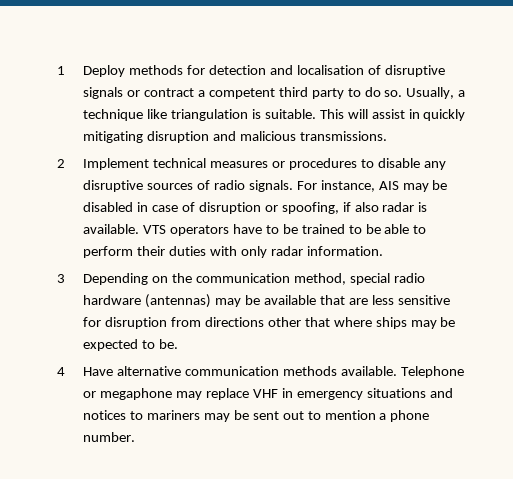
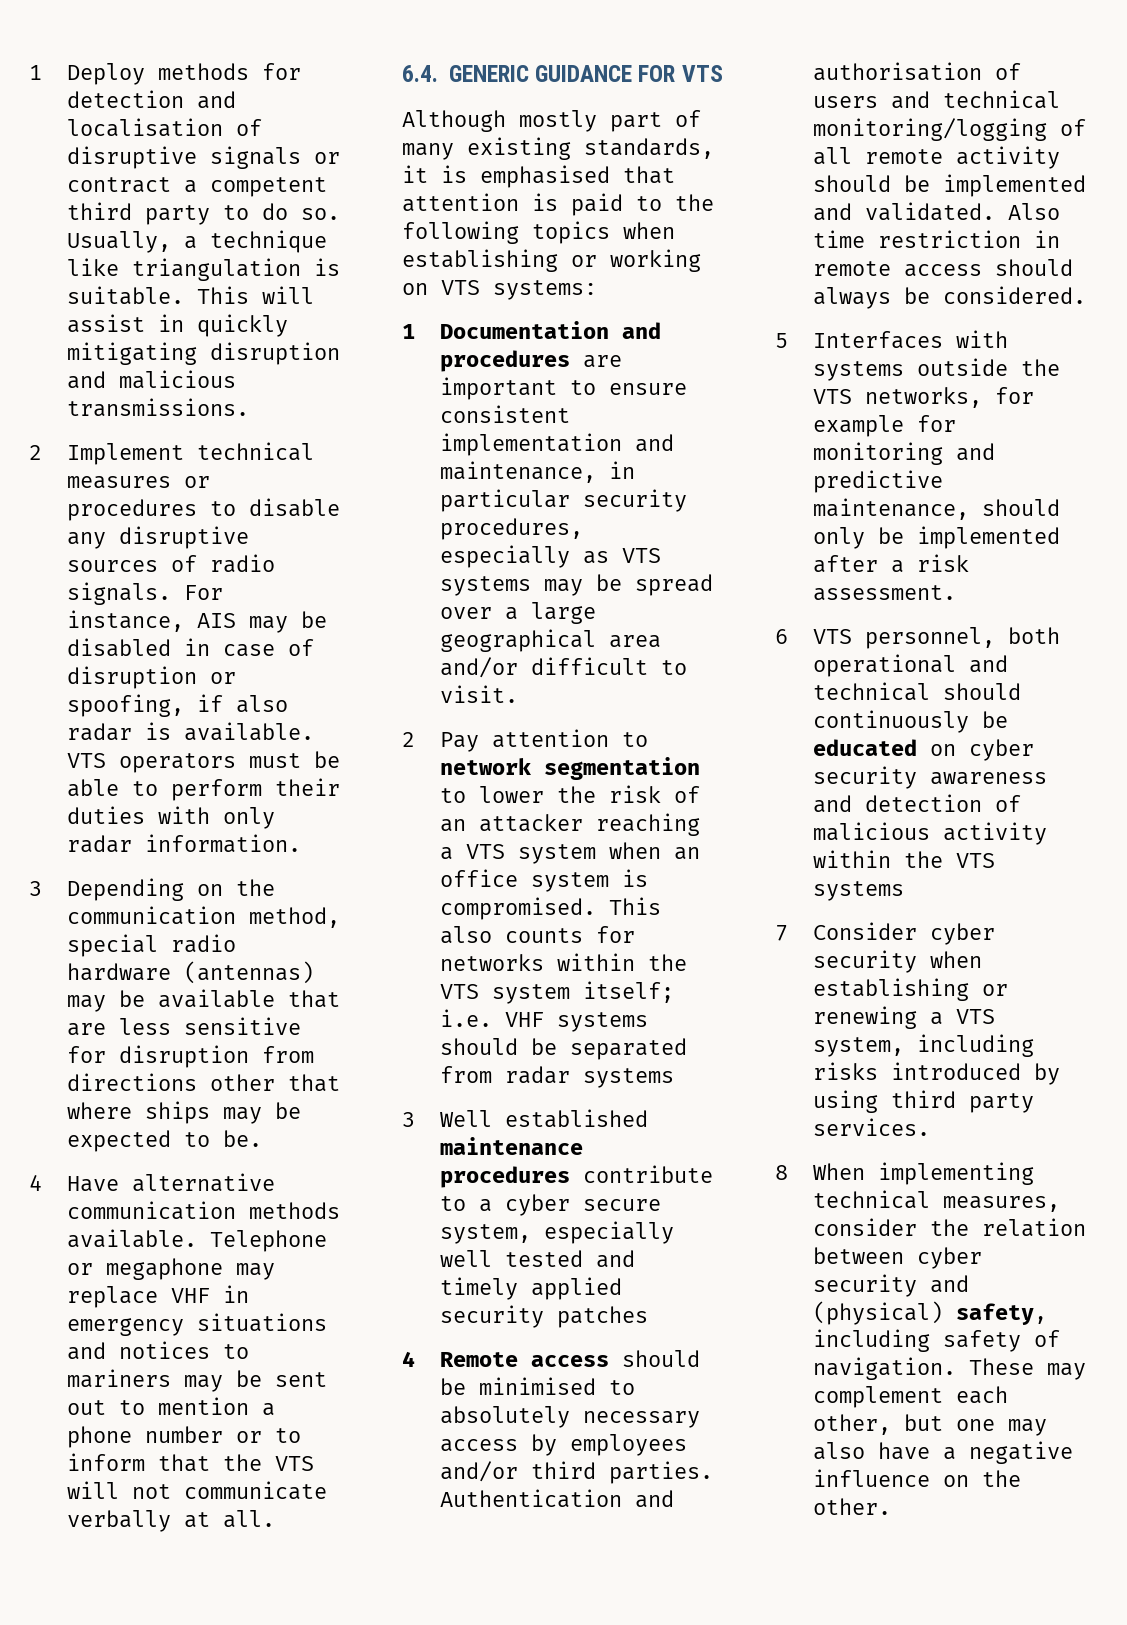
- VTS operators have to be trained to be able to perform their duties with only radar information.
+ VTS operators must be able to perform their duties with only radar information.
- Telephone or megaphone may replace VHF in emergency situations and notices to mariners may be sent out to mention a phone number.
+ Telephone or megaphone may replace VHF in emergency situations and notices to mariners may be sent out to mention a phone number or to inform that the VTS will not communicate verbally at all.
+ 6.4. GENERIC GUIDANCE FOR VTS
+ Although mostly part of many existing standards, it is emphasised that attention is paid to the following topics when establishing or working on VTS systems:
+ 1 Documentation and procedures are important to ensure consistent implementation and maintenance, in particular security procedures, especially as VTS systems may be spread over a large geographical area and/or difficult to visit.
+ 2 Pay attention to network segmentation to lower the risk of an attacker reaching a VTS system when an office system is compromised. This also counts for networks within the VTS system itself; i.e. VHF systems should be separated from radar systems
+ 3 Well established maintenance procedures contribute to a cyber secure system, especially well tested and timely applied security patches
+ 4 Remote access should be minimised to absolutely necessary access by employees and/or third parties. Authentication and authorisation of users and technical monitoring/logging of all remote activity should be implemented and validated. Also time restriction in remote access should always be considered.
+ 5 Interfaces with systems outside the VTS networks, for example for monitoring and predictive maintenance, should only be implemented after a risk assessment.
+ 6 VTS personnel, both operational and technical should continuously be educated on cyber security awareness and detection of malicious activity within the VTS systems
+ 7 Consider cyber security when establishing or renewing a VTS system, including risks introduced by using third party services.
+ 8 When implementing technical measures, consider the relation between cyber security and (physical) safety, including safety of navigation. These may complement each other, but one may also have a negative influence on the other.

